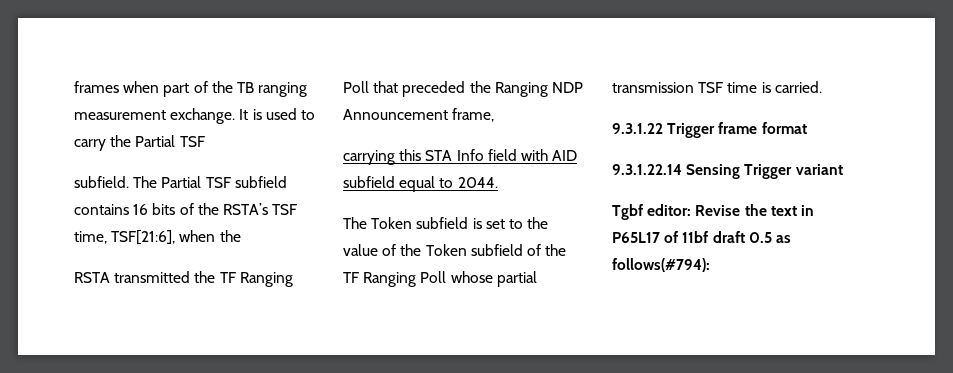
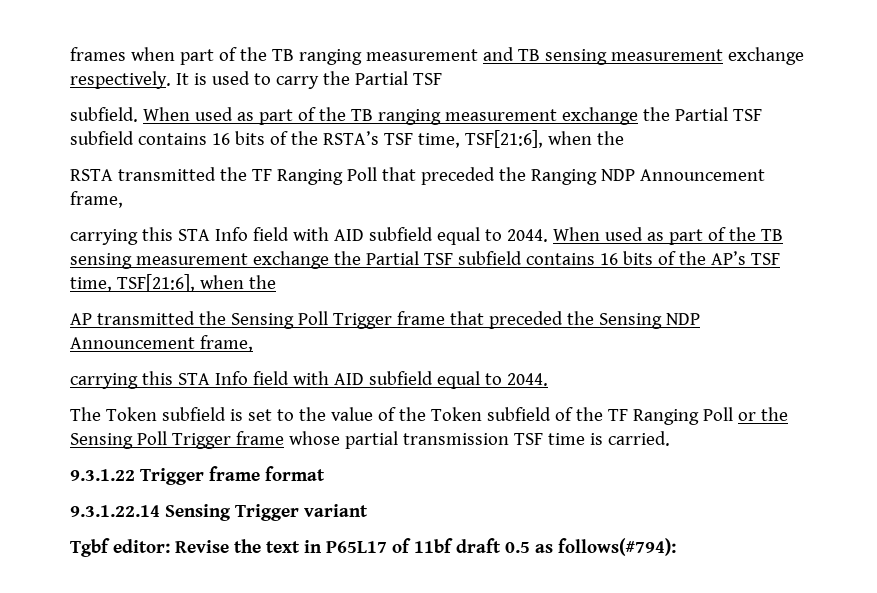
- frames when part of the TB ranging measurement exchange.
+ frames when part of the TB ranging measurement and TB sensing measurement exchange respectively.
- The Partial TSF subfield contains 16 bits of the RSTA’s TSF time, TSF[21:6], when the
+ When used as part of the TB ranging measurement exchange the Partial TSF subfield contains 16 bits of the RSTA’s TSF time, TSF[21:6], when the
+ carrying this STA Info field with AID subfield equal to 2044. When used as part of the TB sensing measurement exchange the Partial TSF subfield contains 16 bits of the AP’s TSF time, TSF[21:6], when the
+ AP transmitted the Sensing Poll Trigger frame that preceded the Sensing NDP Announcement frame,
- The Token subfield is set to the value of the Token subfield of the TF Ranging Poll whose partial transmission TSF time is carried.
+ The Token subfield is set to the value of the Token subfield of the TF Ranging Poll or the Sensing Poll Trigger frame whose partial transmission TSF time is carried.

